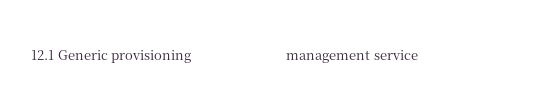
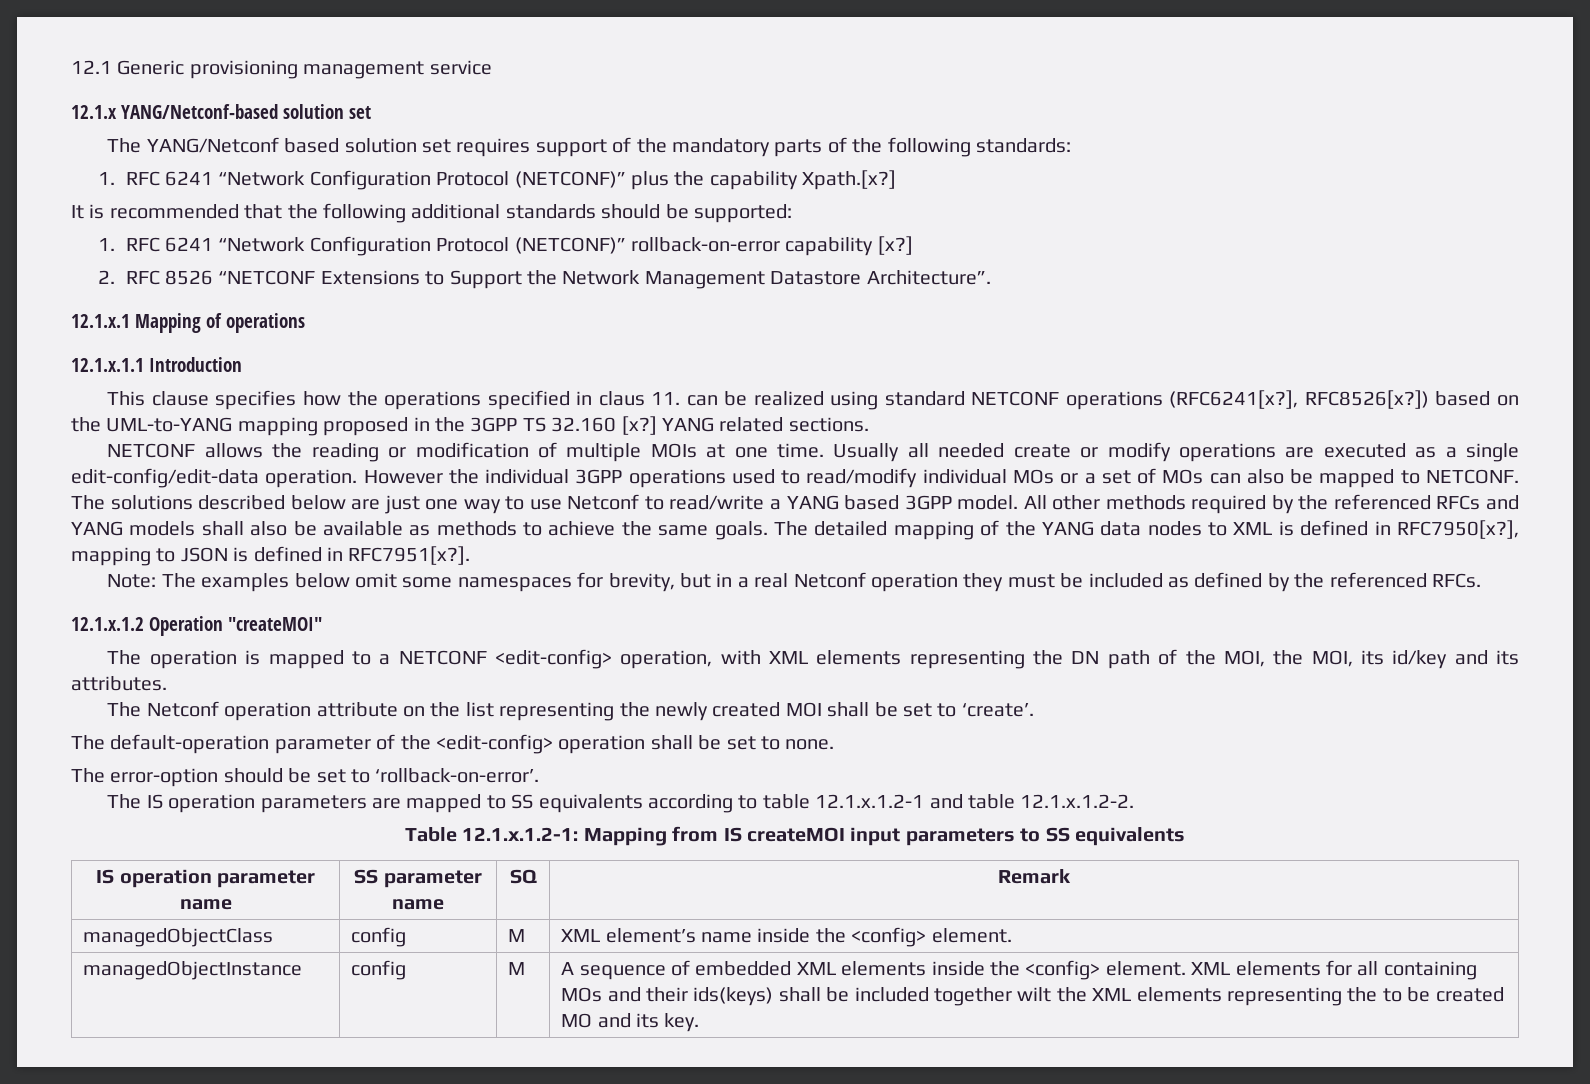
+ 12.1.x YANG/Netconf-based solution set
+ The YANG/Netconf based solution set requires support of the mandatory parts of the following standards:
+ 1. RFC 6241 “Network Configuration Protocol (NETCONF)” plus the capability Xpath.[x?]
+ It is recommended that the following additional standards should be supported:
+ 1. RFC 6241 “Network Configuration Protocol (NETCONF)” rollback-on-error capability [x?]
+ 2. RFC 8526 “NETCONF Extensions to Support the Network Management Datastore Architecture”.
+ 12.1.x.1 Mapping of operations
+ 12.1.x.1.1 Introduction
+ This clause specifies how the operations specified in claus 11. can be realized using standard NETCONF operations (RFC6241[x?], RFC8526[x?]) based on the UML-to-YANG mapping proposed in the 3GPP TS 32.160 [x?] YANG related sections.
+ NETCONF allows the reading or modification of multiple MOIs at one time. Usually all needed create or modify operations are executed as a single edit-config/edit-data operation. However the individual 3GPP operations used to read/modify individual MOs or a set of MOs can also be mapped to NETCONF. The solutions described below are just one way to use Netconf to read/write a YANG based 3GPP model. All other methods required by the referenced RFCs and YANG models shall also be available as methods to achieve the same goals. The detailed mapping of the YANG data nodes to XML is defined in RFC7950[x?], mapping to JSON is defined in RFC7951[x?].
+ Note: The examples below omit some namespaces for brevity, but in a real Netconf operation they must be included as defined by the referenced RFCs.
+ 12.1.x.1.2 Operation "createMOI"
+ The operation is mapped to a NETCONF <edit-config> operation, with XML elements representing the DN path of the MOI, the MOI, its id/key and its attributes.
+ The Netconf operation attribute on the list representing the newly created MOI shall be set to ‘create’.
+ The default-operation parameter of the <edit-config> operation shall be set to none.
+ The error-option should be set to ‘rollback-on-error’.
+ The IS operation parameters are mapped to SS equivalents according to table 12.1.x.1.2-1 and table 12.1.x.1.2-2.
+ Table 12.1.x.1.2-1: Mapping from IS createMOI input parameters to SS equivalents
+ IS operation parameter name | SS parameter name | SQ | Remark
+ managedObjectClass | config | M | XML element’s name inside the <config> element.
+ managedObjectInstance | config | M | A sequence of embedded XML elements inside the <config> element. XML elements for all containing MOs and their ids(keys) shall be included together wilt the XML elements representing the to be created MO and its key.

